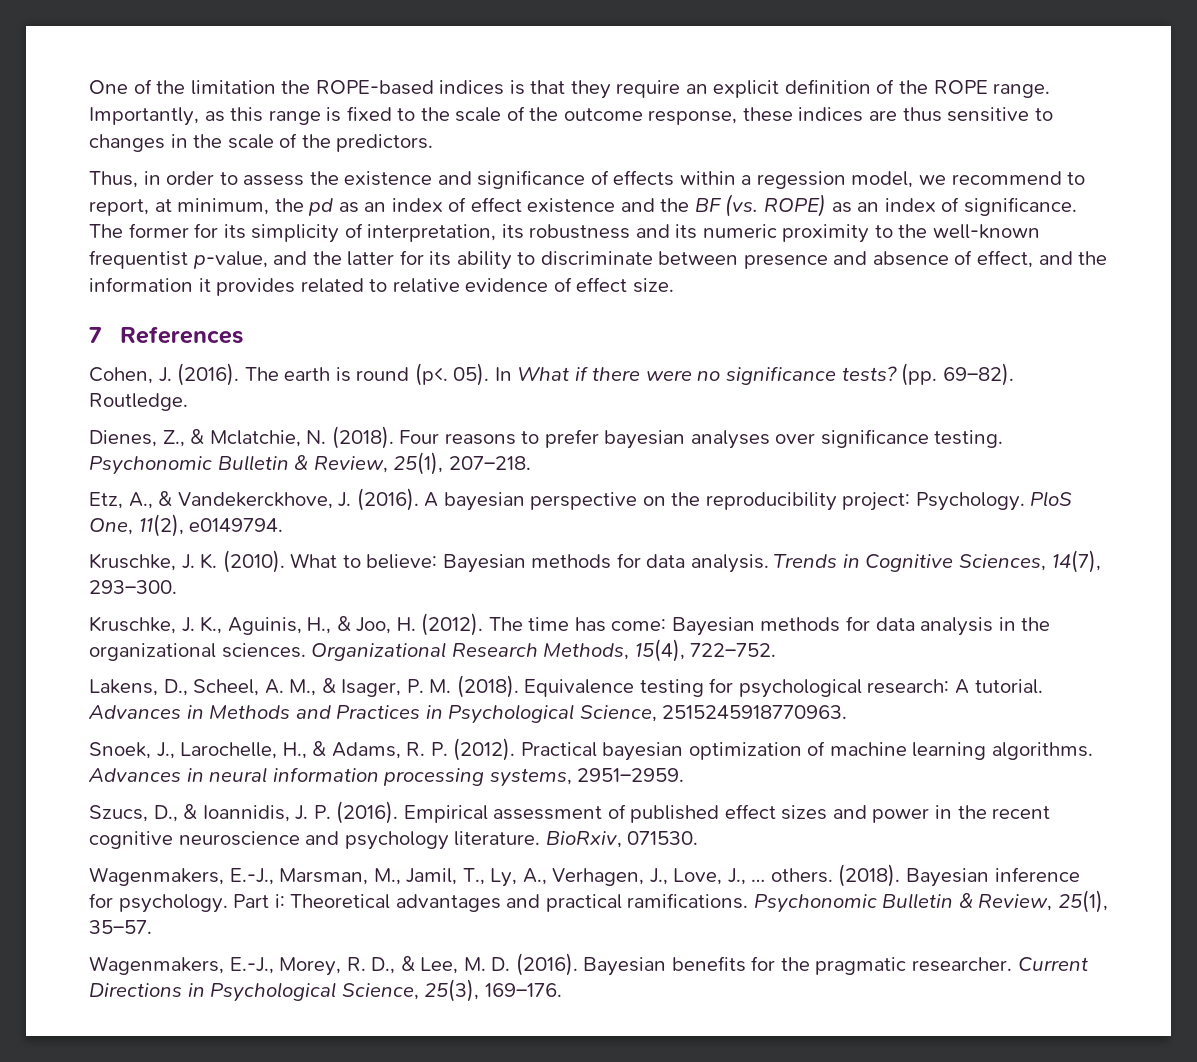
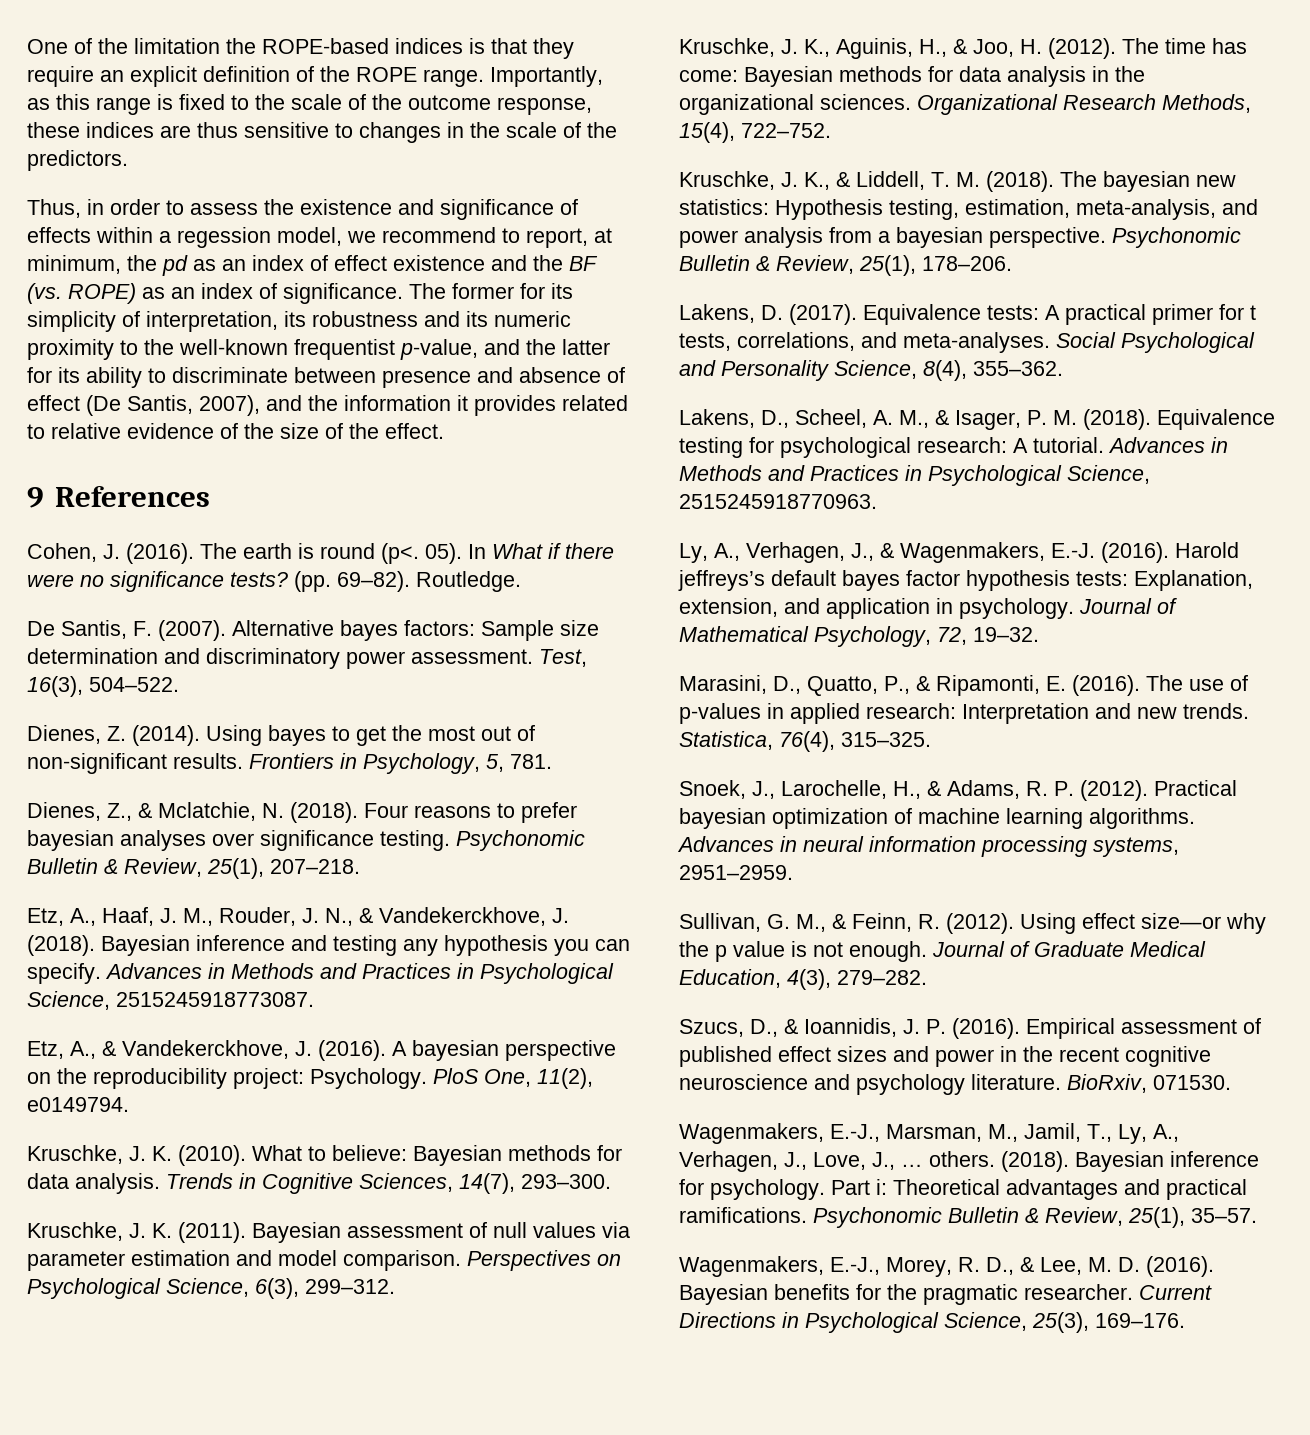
- The former for its simplicity of interpretation, its robustness and its numeric proximity to the well-known frequentist p-value, and the latter for its ability to discriminate between presence and absence of effect, and the information it provides related to relative evidence of effect size.
- 7 References
+ The former for its simplicity of interpretation, its robustness and its numeric proximity to the well-known frequentist p-value, and the latter for its ability to discriminate between presence and absence of effect (De Santis, 2007), and the information it provides related to relative evidence of the size of the effect.
+ 9 References
+ De Santis, F. (2007). Alternative bayes factors: Sample size determination and discriminatory power assessment. Test, 16(3), 504–522.
+ Dienes, Z. (2014). Using bayes to get the most out of non-significant results. Frontiers in Psychology, 5, 781.
+ Etz, A., Haaf, J. M., Rouder, J. N., & Vandekerckhove, J. (2018). Bayesian inference and testing any hypothesis you can specify. Advances in Methods and Practices in Psychological Science, 2515245918773087.
+ Kruschke, J. K. (2011). Bayesian assessment of null values via parameter estimation and model comparison. Perspectives on Psychological Science, 6(3), 299–312.
+ Kruschke, J. K., & Liddell, T. M. (2018). The bayesian new statistics: Hypothesis testing, estimation, meta-analysis, and power analysis from a bayesian perspective. Psychonomic Bulletin & Review, 25(1), 178–206.
+ Lakens, D. (2017). Equivalence tests: A practical primer for t tests, correlations, and meta-analyses. Social Psychological and Personality Science, 8(4), 355–362.
+ Ly, A., Verhagen, J., & Wagenmakers, E.-J. (2016). Harold jeffreys’s default bayes factor hypothesis tests: Explanation, extension, and application in psychology. Journal of Mathematical Psychology, 72, 19–32.
+ Marasini, D., Quatto, P., & Ripamonti, E. (2016). The use of p-values in applied research: Interpretation and new trends. Statistica, 76(4), 315–325.
+ Sullivan, G. M., & Feinn, R. (2012). Using effect size—or why the p value is not enough. Journal of Graduate Medical Education, 4(3), 279–282.

